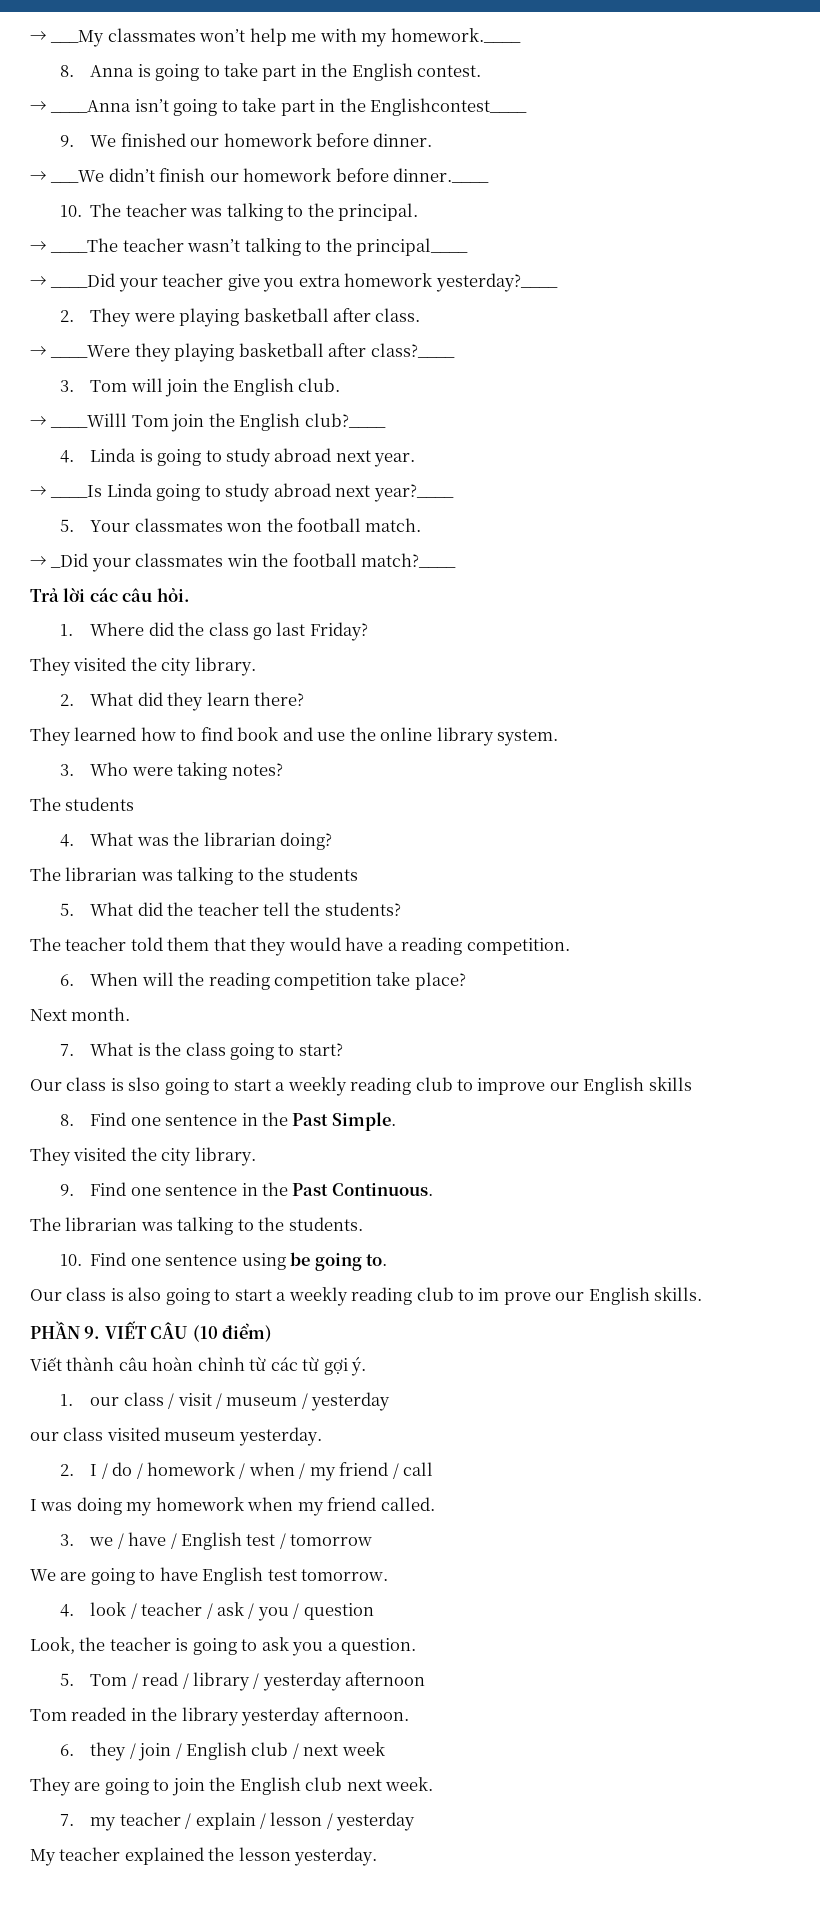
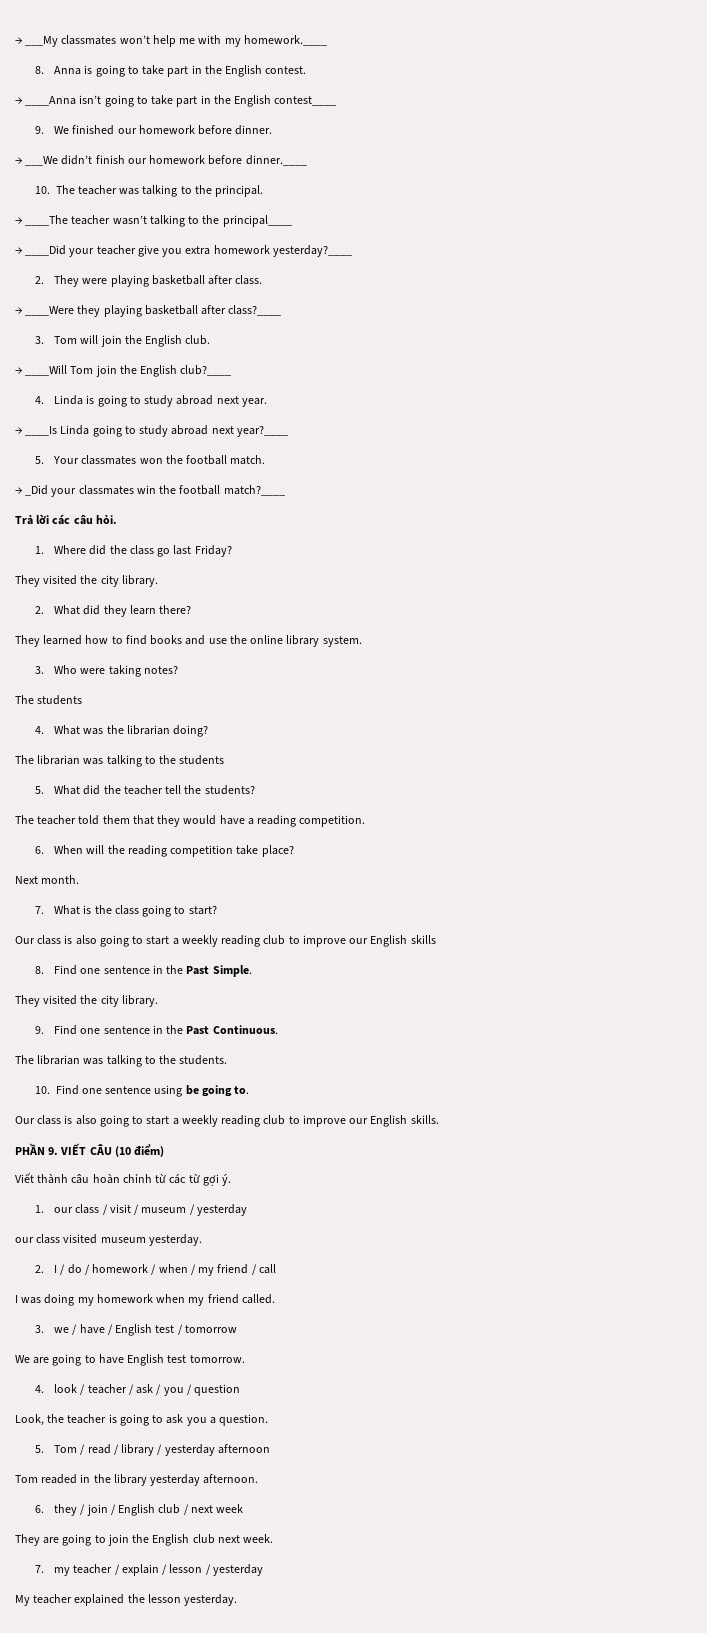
- → ____Anna isn’t going to take part in the Englishcontest____
+ → ____Anna isn’t going to take part in the English contest____
- → ____Willl Tom join the English club?____
+ → ____Will Tom join the English club?____
- They learned how to find book and use the online library system.
+ They learned how to find books and use the online library system.
- Our class is slso going to start a weekly reading club to improve our English skills
+ Our class is also going to start a weekly reading club to improve our English skills
- Our class is also going to start a weekly reading club to im prove our English skills.
+ Our class is also going to start a weekly reading club to improve our English skills.

